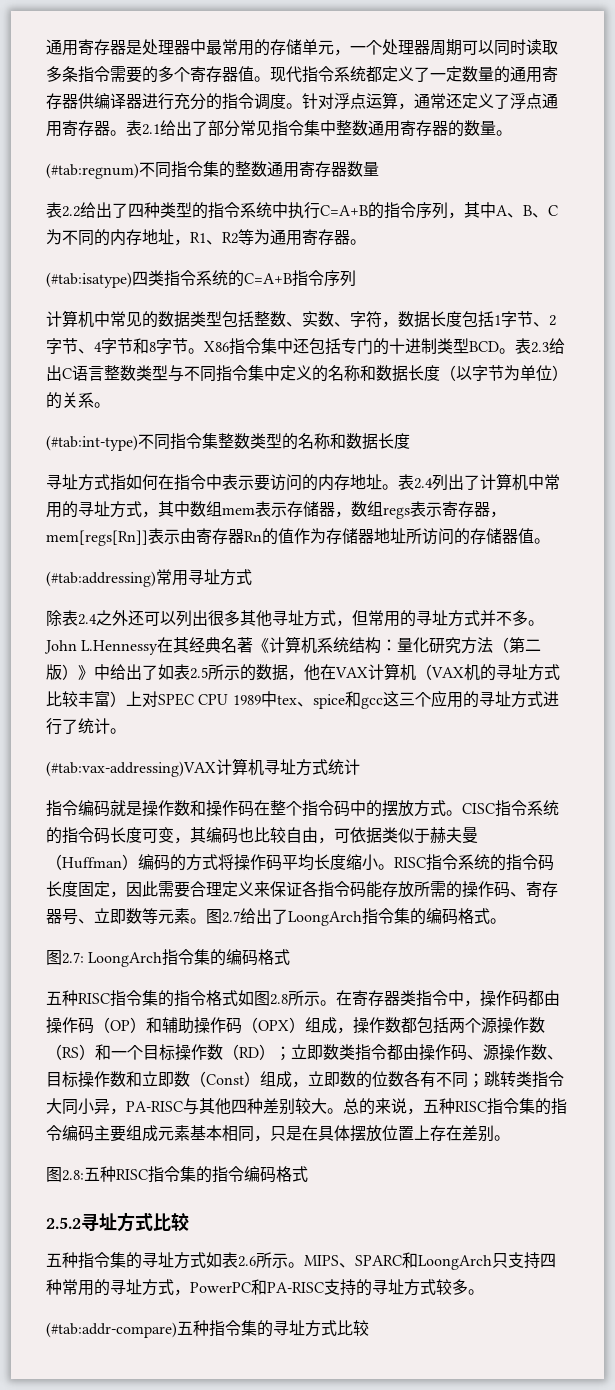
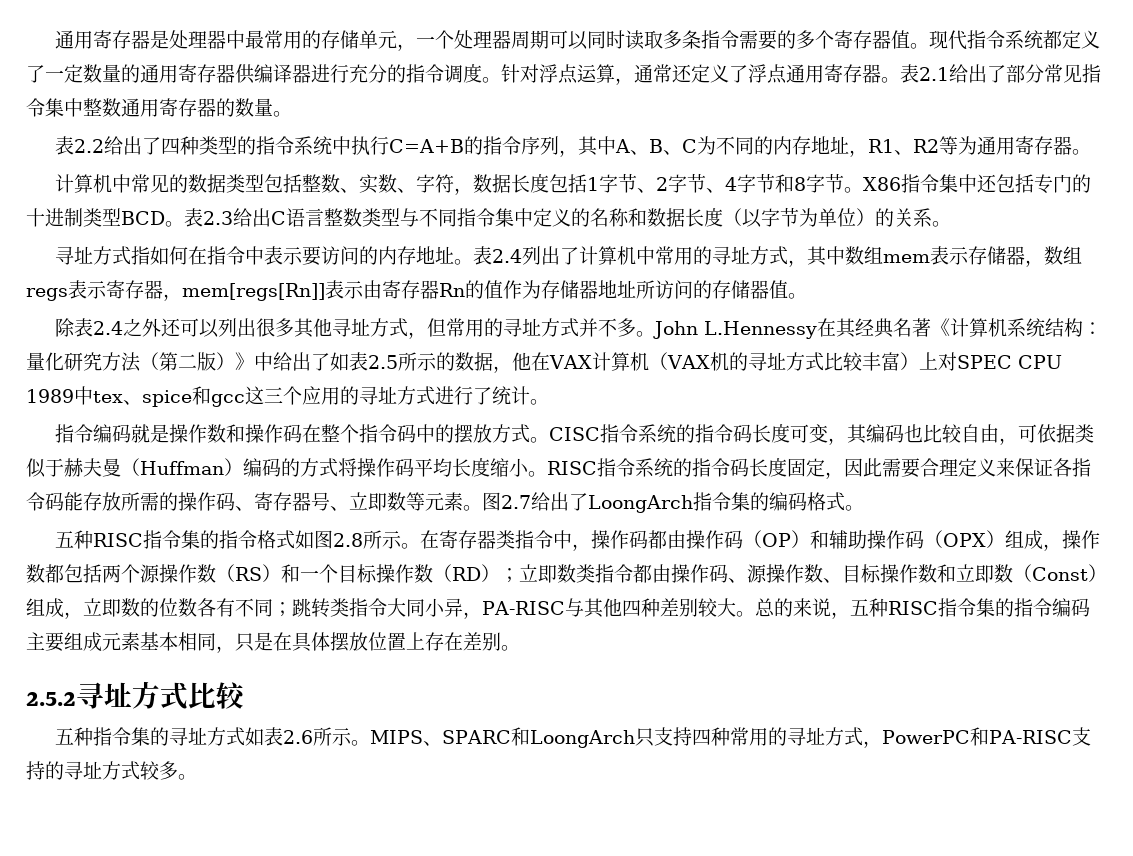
- (#tab:regnum)不同指令集的整数通用寄存器数量
- (#tab:isatype)四类指令系统的C=A+B指令序列
- (#tab:int-type)不同指令集整数类型的名称和数据长度
- (#tab:addressing)常用寻址方式
- (#tab:vax-addressing)VAX计算机寻址方式统计
- 图2.7: LoongArch指令集的编码格式
- 图2.8:五种RISC指令集的指令编码格式
- (#tab:addr-compare)五种指令集的寻址方式比较

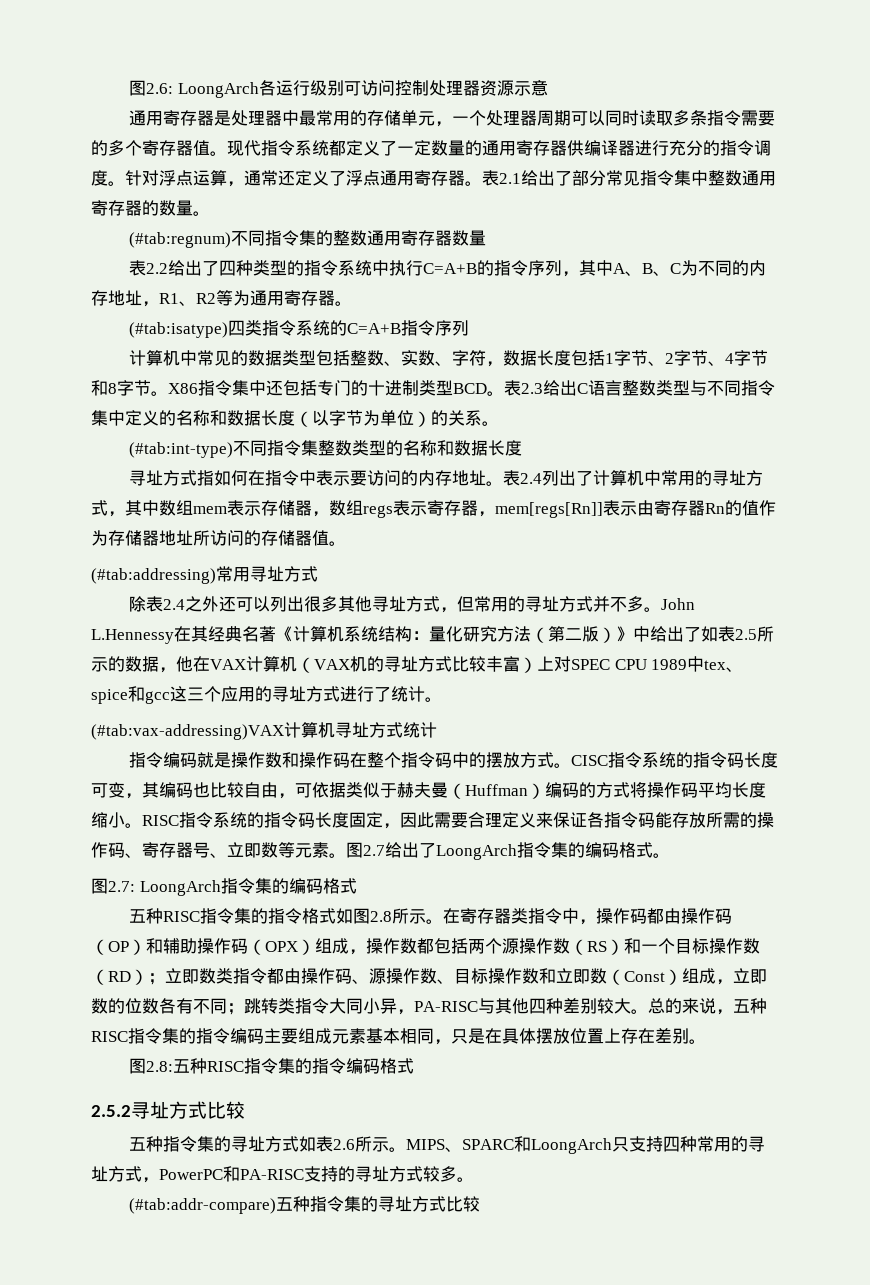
+ 图2.6: LoongArch各运行级别可访问控制处理器资源示意
+ (#tab:regnum)不同指令集的整数通用寄存器数量
+ (#tab:isatype)四类指令系统的C=A+B指令序列
+ (#tab:int-type)不同指令集整数类型的名称和数据长度
+ (#tab:addressing)常用寻址方式
+ (#tab:vax-addressing)VAX计算机寻址方式统计
+ 图2.7: LoongArch指令集的编码格式
+ 图2.8:五种RISC指令集的指令编码格式
+ (#tab:addr-compare)五种指令集的寻址方式比较

